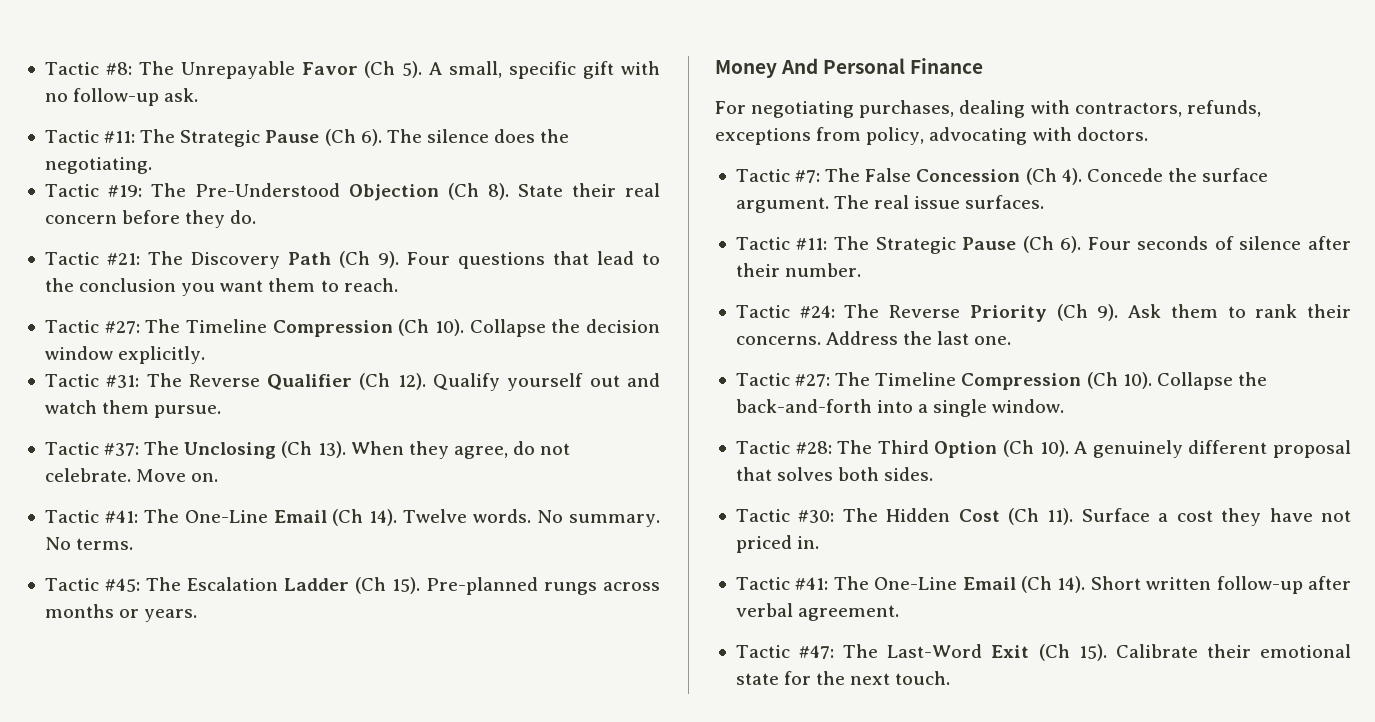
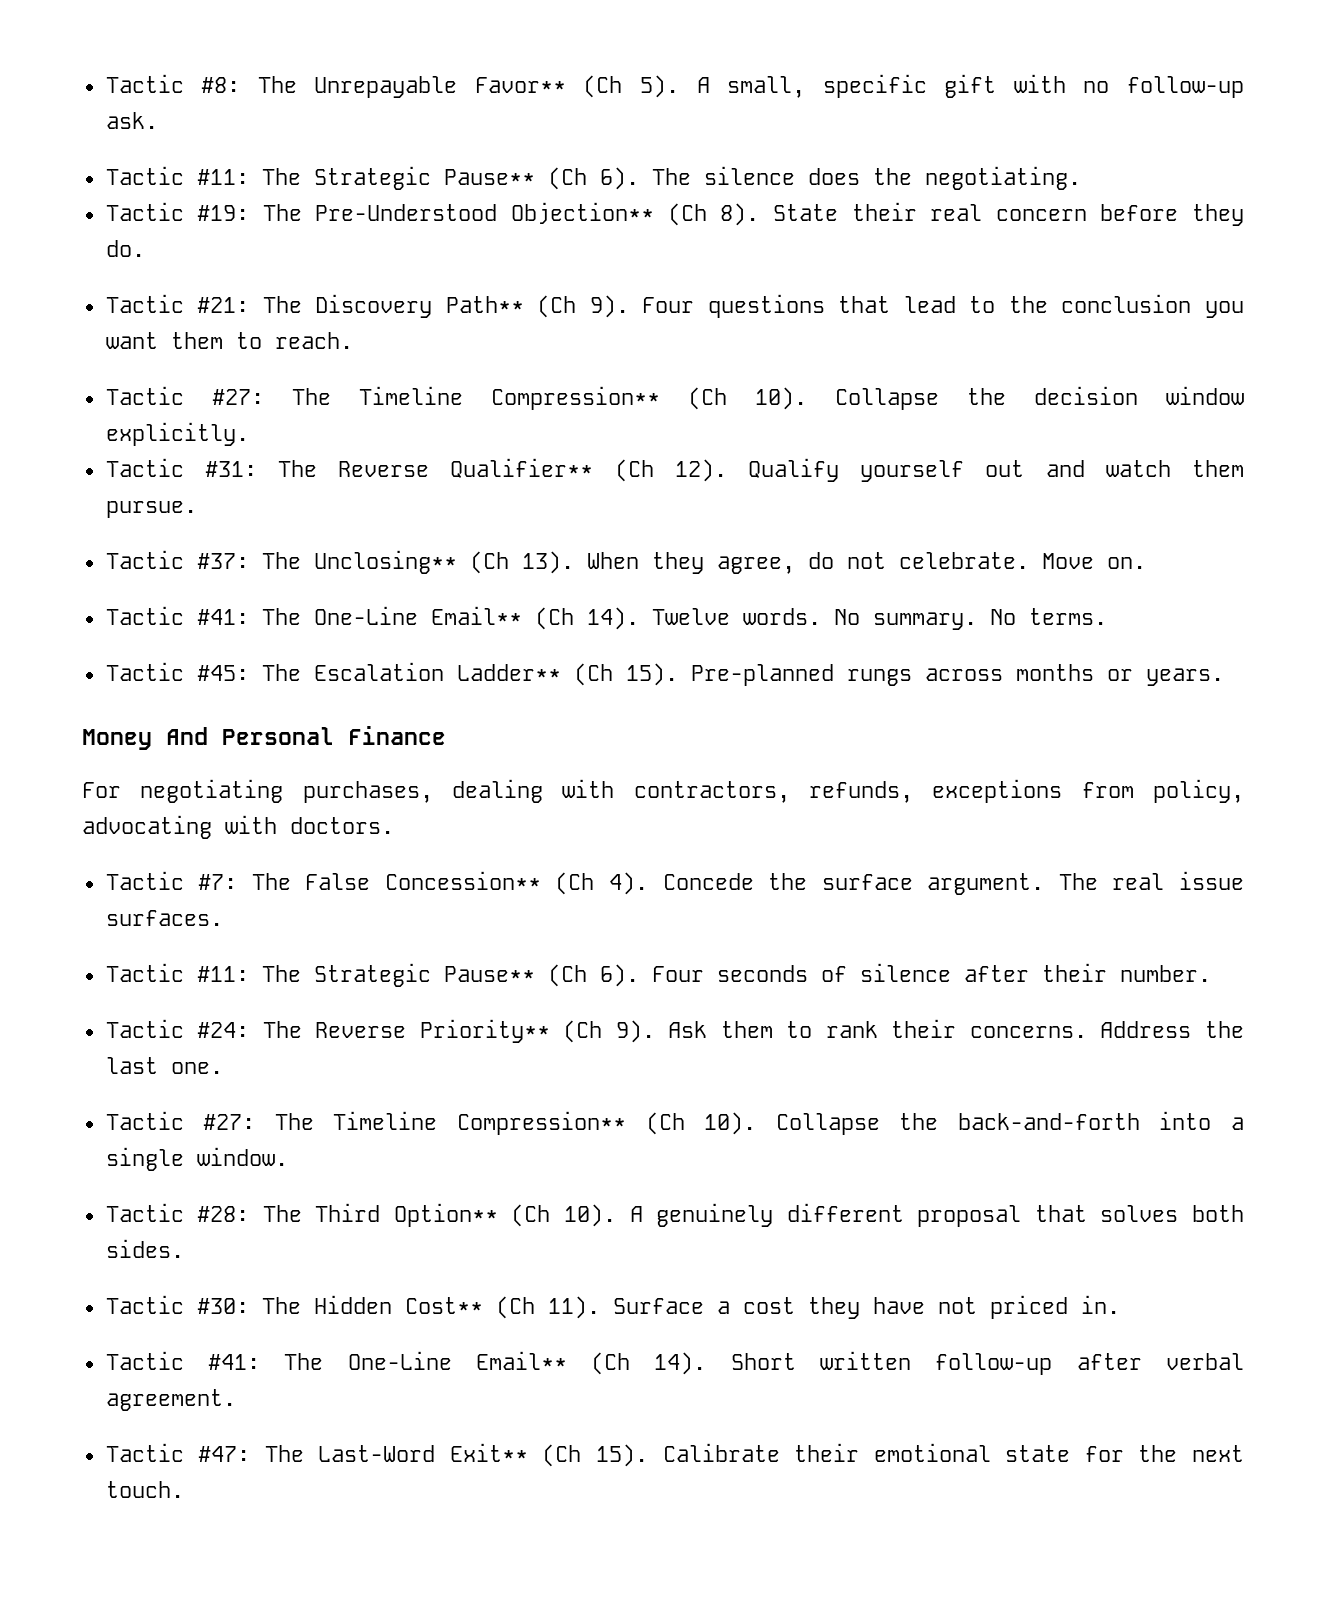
- Tactic #8: The Unrepayable Favor (Ch 5).
+ Tactic #8: The Unrepayable Favor** (Ch 5).
  A small, specific gift with no follow-up ask.
- Tactic #11: The Strategic Pause (Ch 6).
+ Tactic #11: The Strategic Pause** (Ch 6).
- Tactic #19: The Pre-Understood Objection (Ch 8).
+ Tactic #19: The Pre-Understood Objection** (Ch 8).
- Tactic #21: The Discovery Path (Ch 9).
+ Tactic #21: The Discovery Path** (Ch 9).
  Four questions that lead to the conclusion you want them to reach.
- Tactic #27: The Timeline Compression (Ch 10).
+ Tactic #27: The Timeline Compression** (Ch 10).
- Tactic #31: The Reverse Qualifier (Ch 12).
+ Tactic #31: The Reverse Qualifier** (Ch 12).
- Tactic #37: The Unclosing (Ch 13).
+ Tactic #37: The Unclosing** (Ch 13).
  Move on.
- Tactic #41: The One-Line Email (Ch 14).
+ Tactic #41: The One-Line Email** (Ch 14).
- Tactic #45: The Escalation Ladder (Ch 15).
+ Tactic #45: The Escalation Ladder** (Ch 15).
- Tactic #7: The False Concession (Ch 4).
+ Tactic #7: The False Concession** (Ch 4).
  The real issue surfaces.
- Tactic #11: The Strategic Pause (Ch 6).
+ Tactic #11: The Strategic Pause** (Ch 6).
- Tactic #24: The Reverse Priority (Ch 9).
+ Tactic #24: The Reverse Priority** (Ch 9).
  Address the last one.
- Tactic #27: The Timeline Compression (Ch 10).
+ Tactic #27: The Timeline Compression** (Ch 10).
- Tactic #28: The Third Option (Ch 10).
+ Tactic #28: The Third Option** (Ch 10).
- Tactic #30: The Hidden Cost (Ch 11).
+ Tactic #30: The Hidden Cost** (Ch 11).
  Surface a cost they have not priced in.
- Tactic #41: The One-Line Email (Ch 14).
+ Tactic #41: The One-Line Email** (Ch 14).
- Tactic #47: The Last-Word Exit (Ch 15).
+ Tactic #47: The Last-Word Exit** (Ch 15).

